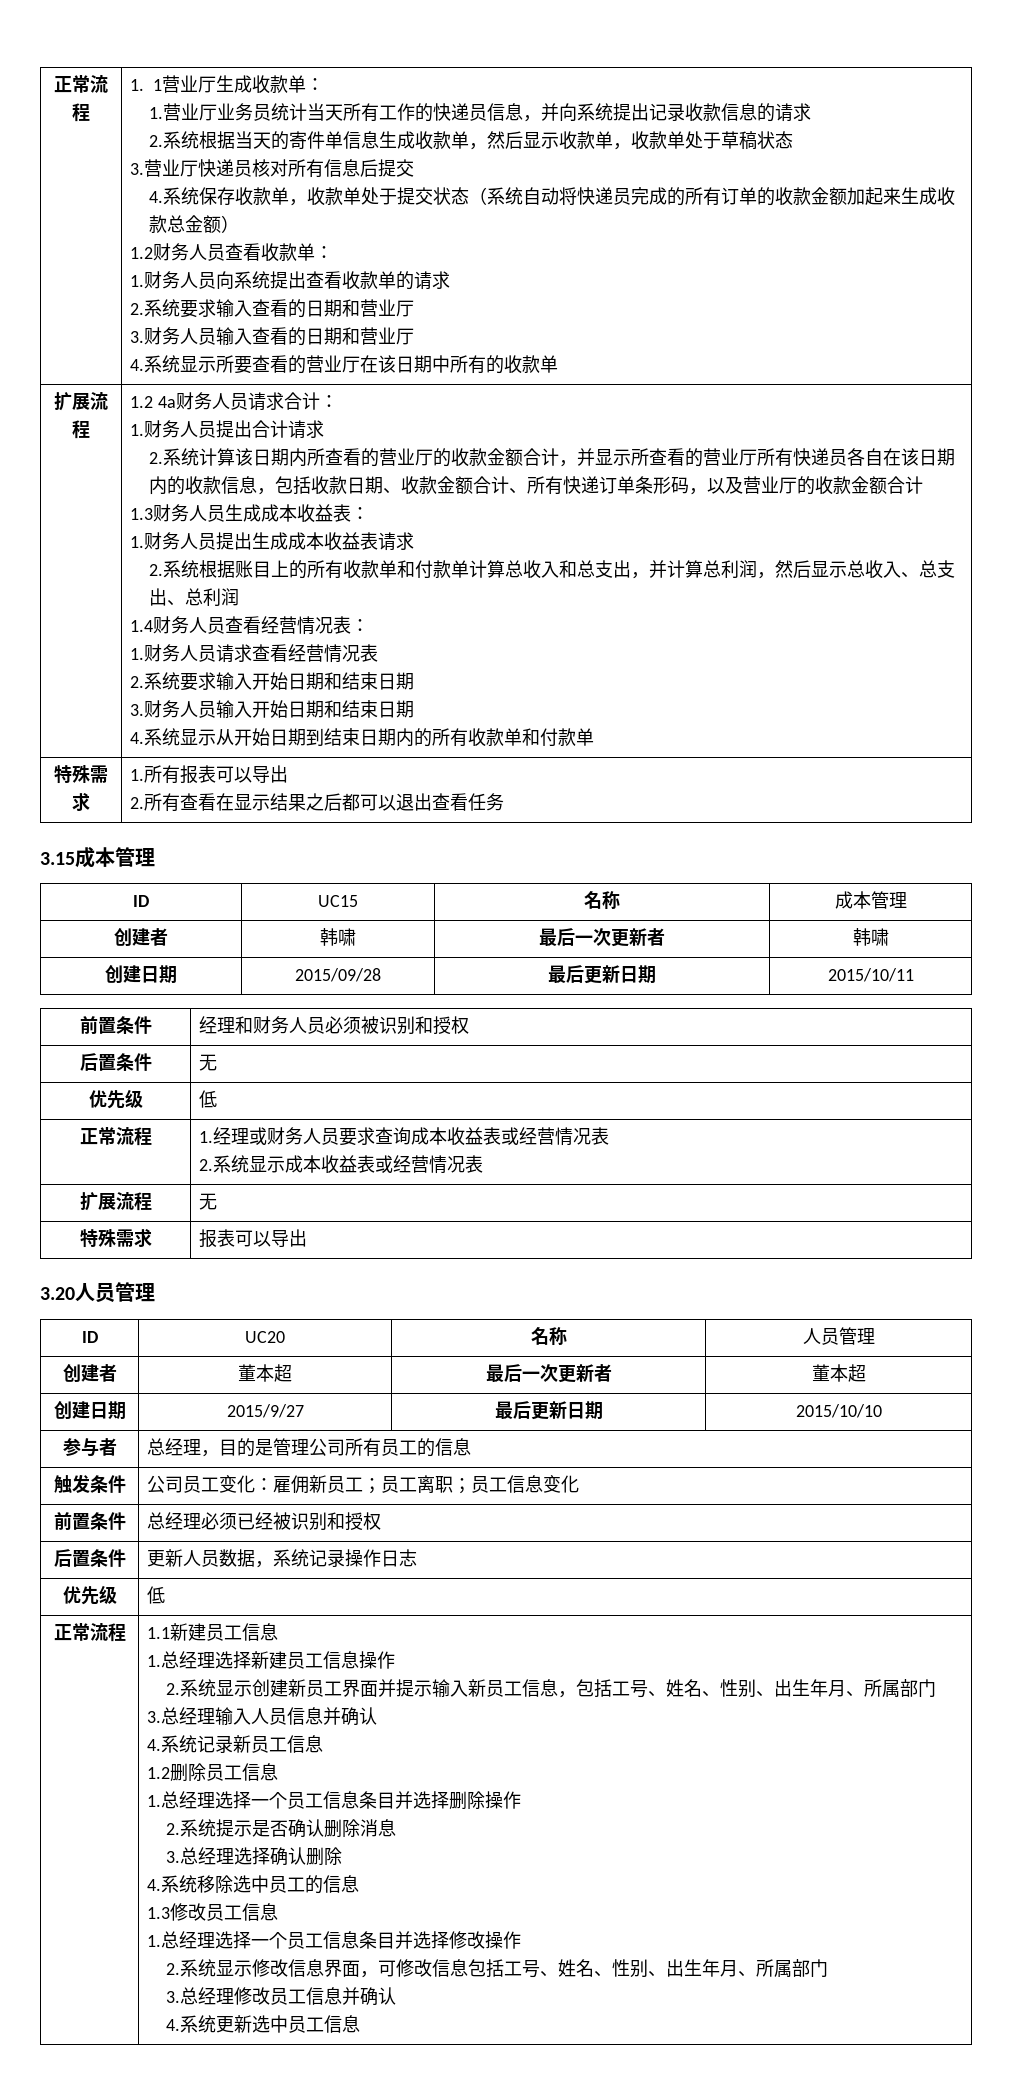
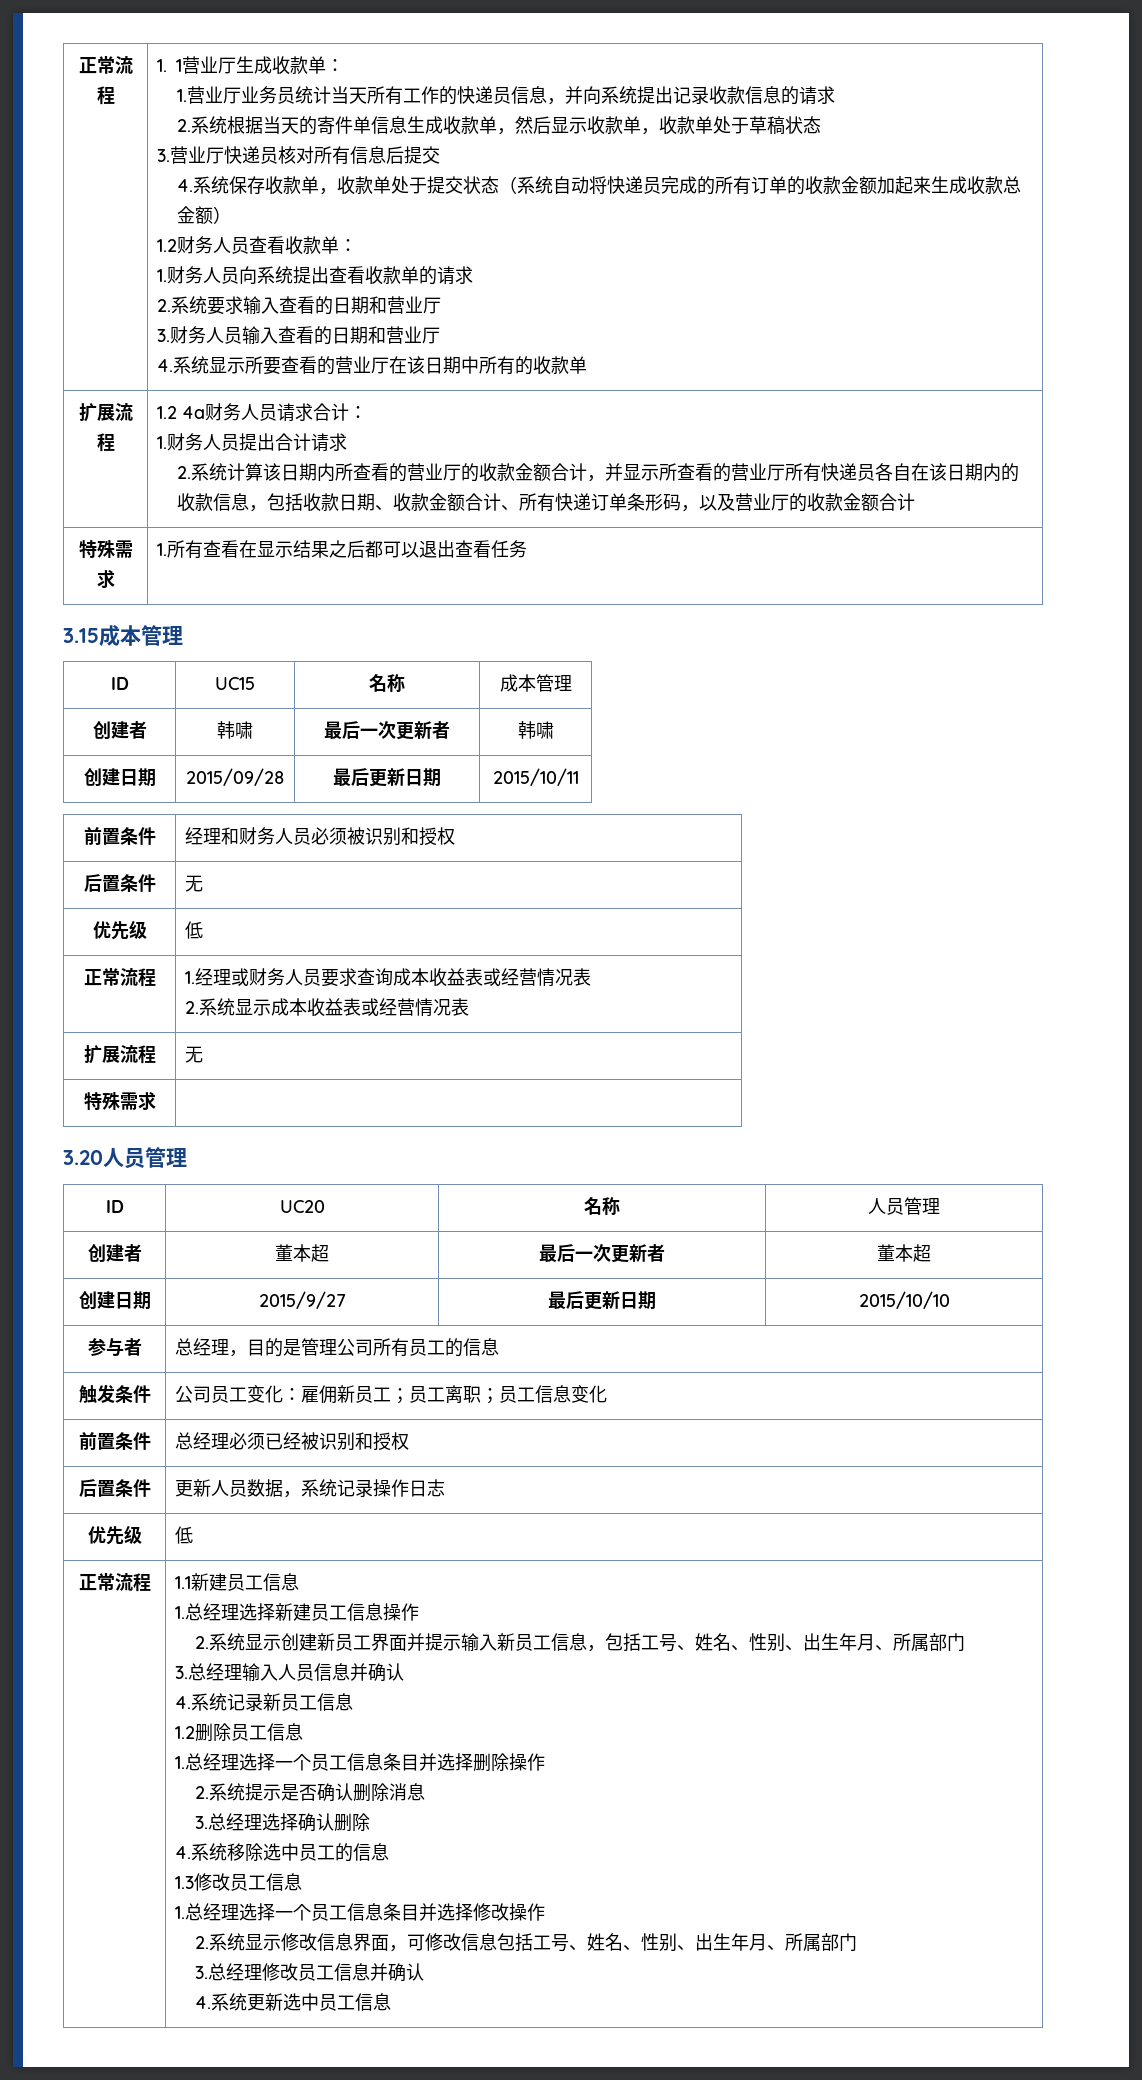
- 1.3财务人员生成成本收益表：
- 1.财务人员提出生成成本收益表请求
- 2.系统根据账目上的所有收款单和付款单计算总收入和总支出，并计算总利润，然后显示总收入、总支出、总利润
- 1.4财务人员查看经营情况表：
- 1.财务人员请求查看经营情况表
- 2.系统要求输入开始日期和结束日期
- 3.财务人员输入开始日期和结束日期
- 4.系统显示从开始日期到结束日期内的所有收款单和付款单
- 特殊需求 | 1.所有报表可以导出
- 2.所有查看在显示结果之后都可以退出查看任务
+ 特殊需求 | 1.所有查看在显示结果之后都可以退出查看任务
  扩展流程 | 无
- 特殊需求 | 报表可以导出
+ 特殊需求 |

